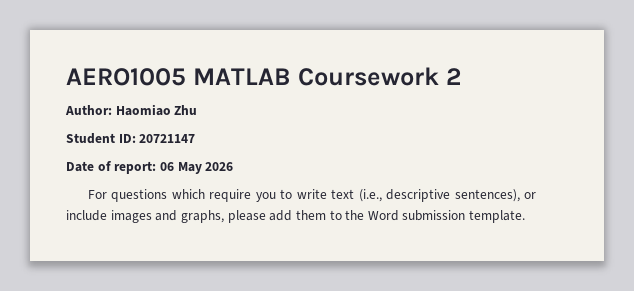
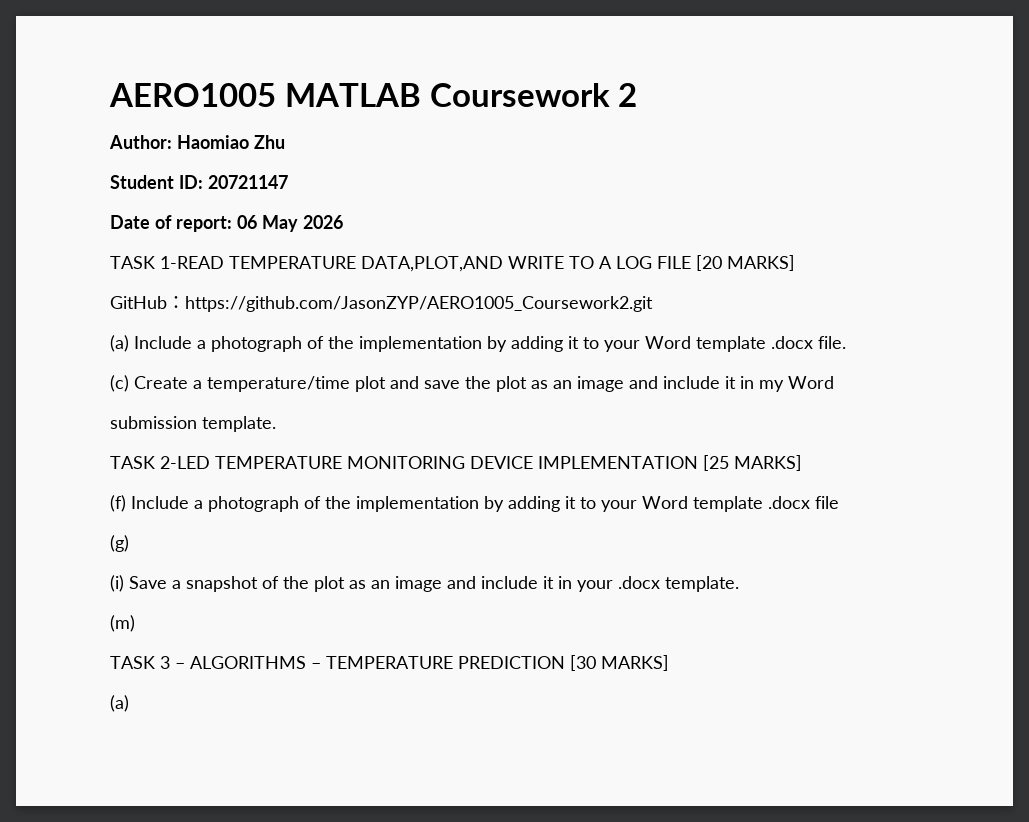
- For questions which require you to write text (i.e., descriptive sentences), or include images and graphs, please add them to the Word submission template.
+ TASK 1-READ TEMPERATURE DATA,PLOT,AND WRITE TO A LOG FILE [20 MARKS]
+ GitHub：https://github.com/JasonZYP/AERO1005_Coursework2.git
+ (a) Include a photograph of the implementation by adding it to your Word template .docx file.
+ (c) Create a temperature/time plot and save the plot as an image and include it in my Word
+ submission template.
+ TASK 2-LED TEMPERATURE MONITORING DEVICE IMPLEMENTATION [25 MARKS]
+ (f) Include a photograph of the implementation by adding it to your Word template .docx file
+ (g)
+ (i) Save a snapshot of the plot as an image and include it in your .docx template.
+ (m)
+ TASK 3 – ALGORITHMS – TEMPERATURE PREDICTION [30 MARKS]
+ (a)

